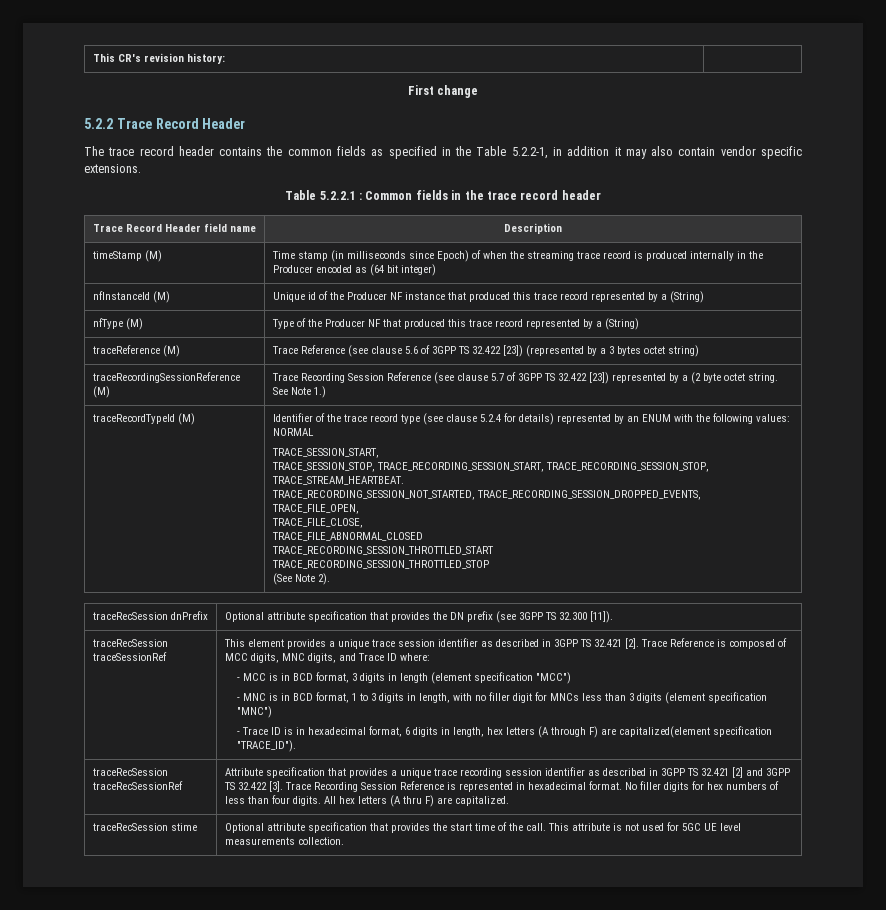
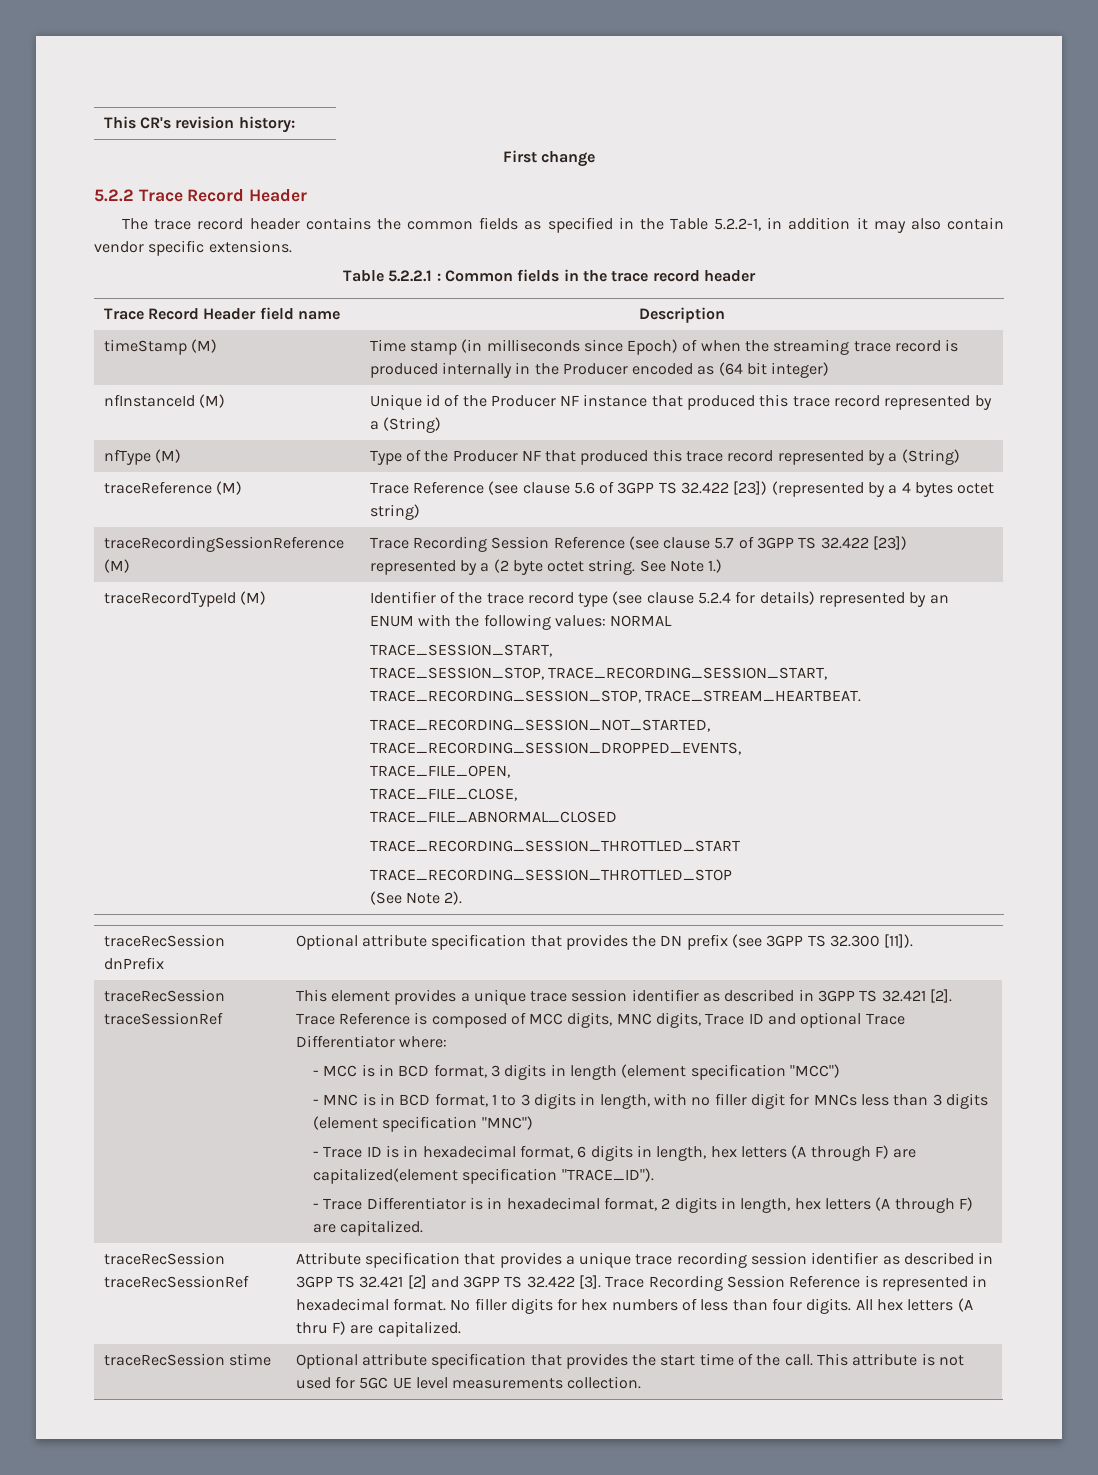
- traceReference (M) | Trace Reference (see clause 5.6 of 3GPP TS 32.422 [23]) (represented by a 3 bytes octet string)
+ traceReference (M) | Trace Reference (see clause 5.6 of 3GPP TS 32.422 [23]) (represented by a 4 bytes octet string)
- Trace Reference is composed of MCC digits, MNC digits, and Trace ID where:
+ Trace Reference is composed of MCC digits, MNC digits, Trace ID and optional Trace Differentiator where:
+ - Trace Differentiator is in hexadecimal format, 2 digits in length, hex letters (A through F) are capitalized.

